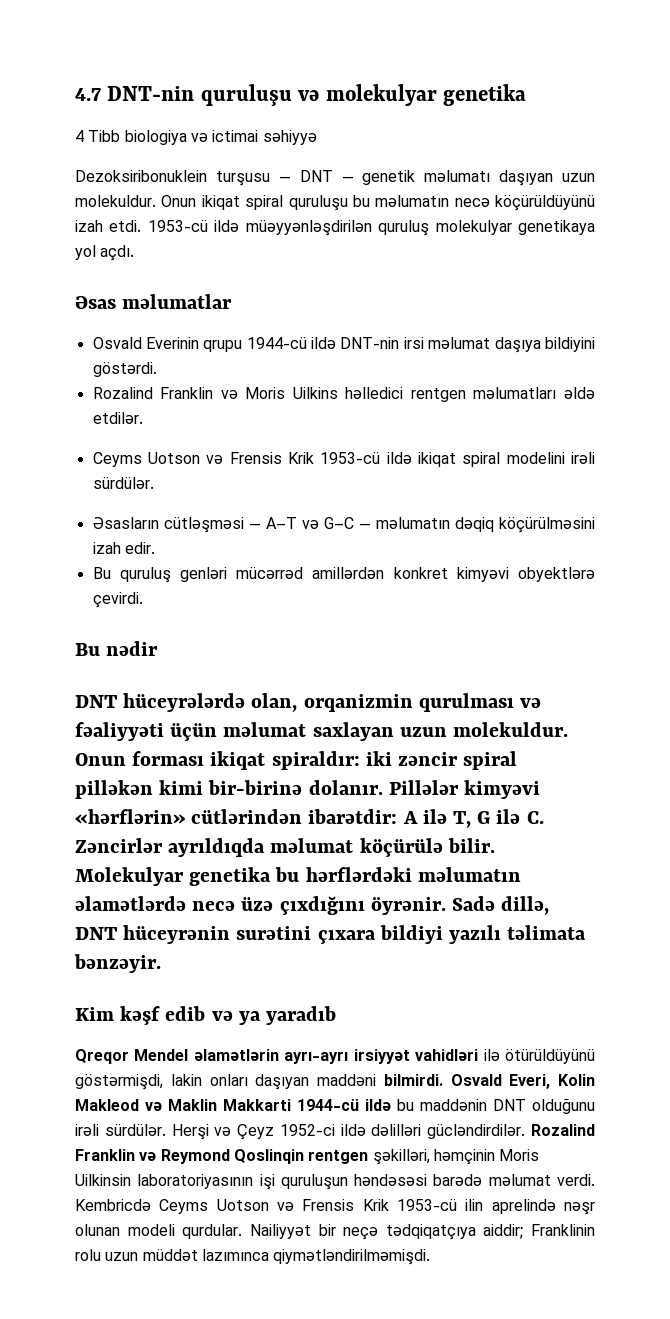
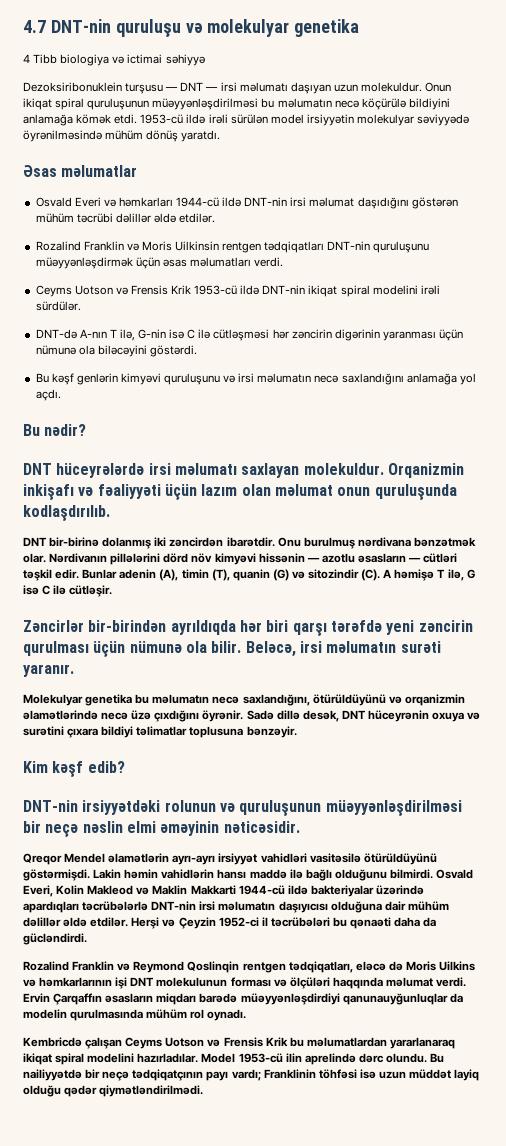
- Dezoksiribonuklein turşusu — DNT — genetik məlumatı daşıyan uzun molekuldur.
+ Dezoksiribonuklein turşusu — DNT — irsi məlumatı daşıyan uzun molekuldur.
- Onun ikiqat spiral quruluşu bu məlumatın necə köçürüldüyünü izah etdi. 1953-cü ildə müəyyənləşdirilən quruluş molekulyar genetikaya yol açdı.
+ Onun ikiqat spiral quruluşunun müəyyənləşdirilməsi bu məlumatın necə köçürülə bildiyini anlamağa kömək etdi. 1953-cü ildə irəli sürülən model irsiyyətin molekulyar səviyyədə öyrənilməsində mühüm dönüş yaratdı.
- Osvald Everinin qrupu 1944-cü ildə DNT-nin irsi məlumat daşıya bildiyini göstərdi.
- Rozalind Franklin və Moris Uilkins həlledici rentgen məlumatları əldə etdilər.
+ Osvald Everi və həmkarları 1944-cü ildə DNT-nin irsi məlumat daşıdığını göstərən mühüm təcrübi dəlillər əldə etdilər.
+ Rozalind Franklin və Moris Uilkinsin rentgen tədqiqatları DNT-nin quruluşunu müəyyənləşdirmək üçün əsas məlumatları verdi.
- Ceyms Uotson və Frensis Krik 1953-cü ildə ikiqat spiral modelini irəli sürdülər.
+ Ceyms Uotson və Frensis Krik 1953-cü ildə DNT-nin ikiqat spiral modelini irəli sürdülər.
- Əsasların cütləşməsi — A–T və G–C — məlumatın dəqiq köçürülməsini izah edir.
- Bu quruluş genləri mücərrəd amillərdən konkret kimyəvi obyektlərə çevirdi.
- Bu nədir
+ DNT-də A-nın T ilə, G-nin isə C ilə cütləşməsi hər zəncirin digərinin yaranması üçün nümunə ola biləcəyini göstərdi.
+ Bu kəşf genlərin kimyəvi quruluşunu və irsi məlumatın necə saxlandığını anlamağa yol açdı.
+ Bu nədir?
- DNT hüceyrələrdə olan, orqanizmin qurulması və fəaliyyəti üçün məlumat saxlayan uzun molekuldur. Onun forması ikiqat spiraldır: iki zəncir spiral pilləkən kimi bir-birinə dolanır. Pillələr kimyəvi «hərflərin» cütlərindən ibarətdir: A ilə T, G ilə C. Zəncirlər ayrıldıqda məlumat köçürülə bilir. Molekulyar genetika bu hərflərdəki məlumatın əlamətlərdə necə üzə çıxdığını öyrənir.
+ DNT hüceyrələrdə irsi məlumatı saxlayan molekuldur. Orqanizmin inkişafı və fəaliyyəti üçün lazım olan məlumat onun quruluşunda kodlaşdırılıb.
+ DNT bir-birinə dolanmış iki zəncirdən ibarətdir. Onu burulmuş nərdivana bənzətmək olar. Nərdivanın pillələrini dörd növ kimyəvi hissənin — azotlu əsasların — cütləri təşkil edir. Bunlar adenin (A), timin (T), quanin (G) və sitozindir (C). A həmişə T ilə, G isə C ilə cütləşir.
+ Zəncirlər bir-birindən ayrıldıqda hər biri qarşı tərəfdə yeni zəncirin qurulması üçün nümunə ola bilir. Beləcə, irsi məlumatın surəti yaranır.
+ Molekulyar genetika bu məlumatın necə saxlandığını, ötürüldüyünü və orqanizmin əlamətlərində necə üzə çıxdığını öyrənir.
- Sadə dillə, DNT hüceyrənin surətini çıxara bildiyi yazılı təlimata bənzəyir.
+ Sadə dillə desək, DNT hüceyrənin oxuya və surətini çıxara bildiyi təlimatlar toplusuna bənzəyir.
- Kim kəşf edib və ya yaradıb
+ Kim kəşf edib?
+ DNT-nin irsiyyətdəki rolunun və quruluşunun müəyyənləşdirilməsi bir neçə nəslin elmi əməyinin nəticəsidir.
- Qreqor Mendel əlamətlərin ayrı-ayrı irsiyyət vahidləri ilə ötürüldüyünü göstərmişdi, lakin onları daşıyan maddəni bilmirdi.
+ Qreqor Mendel əlamətlərin ayrı-ayrı irsiyyət vahidləri vasitəsilə ötürüldüyünü göstərmişdi. Lakin həmin vahidlərin hansı maddə ilə bağlı olduğunu bilmirdi.
- Osvald Everi, Kolin Makleod və Maklin Makkarti 1944-cü ildə bu maddənin DNT olduğunu irəli sürdülər. Herşi və Çeyz 1952-ci ildə dəlilləri gücləndirdilər. Rozalind Franklin və Reymond Qoslinqin rentgen şəkilləri, həmçinin Moris Uilkinsin laboratoriyasının işi quruluşun həndəsəsi barədə məlumat verdi. Kembricdə Ceyms Uotson və Frensis Krik 1953-cü ilin aprelində nəşr olunan modeli qurdular. Nailiyyət bir neçə tədqiqatçıya aiddir; Franklinin rolu uzun müddət lazımınca qiymətləndirilməmişdi.
+ Osvald Everi, Kolin Makleod və Maklin Makkarti 1944-cü ildə bakteriyalar üzərində apardıqları təcrübələrlə DNT-nin irsi məlumatın daşıyıcısı olduğuna dair mühüm dəlillər əldə etdilər. Herşi və Çeyzin 1952-ci il təcrübələri bu qənaəti daha da gücləndirdi.
+ Rozalind Franklin və Reymond Qoslinqin rentgen tədqiqatları, eləcə də Moris Uilkins və həmkarlarının işi DNT molekulunun forması və ölçüləri haqqında məlumat verdi. Ervin Çarqaffın əsasların miqdarı barədə müəyyənləşdirdiyi qanunauyğunluqlar da modelin qurulmasında mühüm rol oynadı.
+ Kembricdə çalışan Ceyms Uotson və Frensis Krik bu məlumatlardan yararlanaraq ikiqat spiral modelini hazırladılar. Model 1953-cü ilin aprelində dərc olundu. Bu nailiyyətdə bir neçə tədqiqatçının payı vardı; Franklinin töhfəsi isə uzun müddət layiq olduğu qədər qiymətləndirilmədi.

